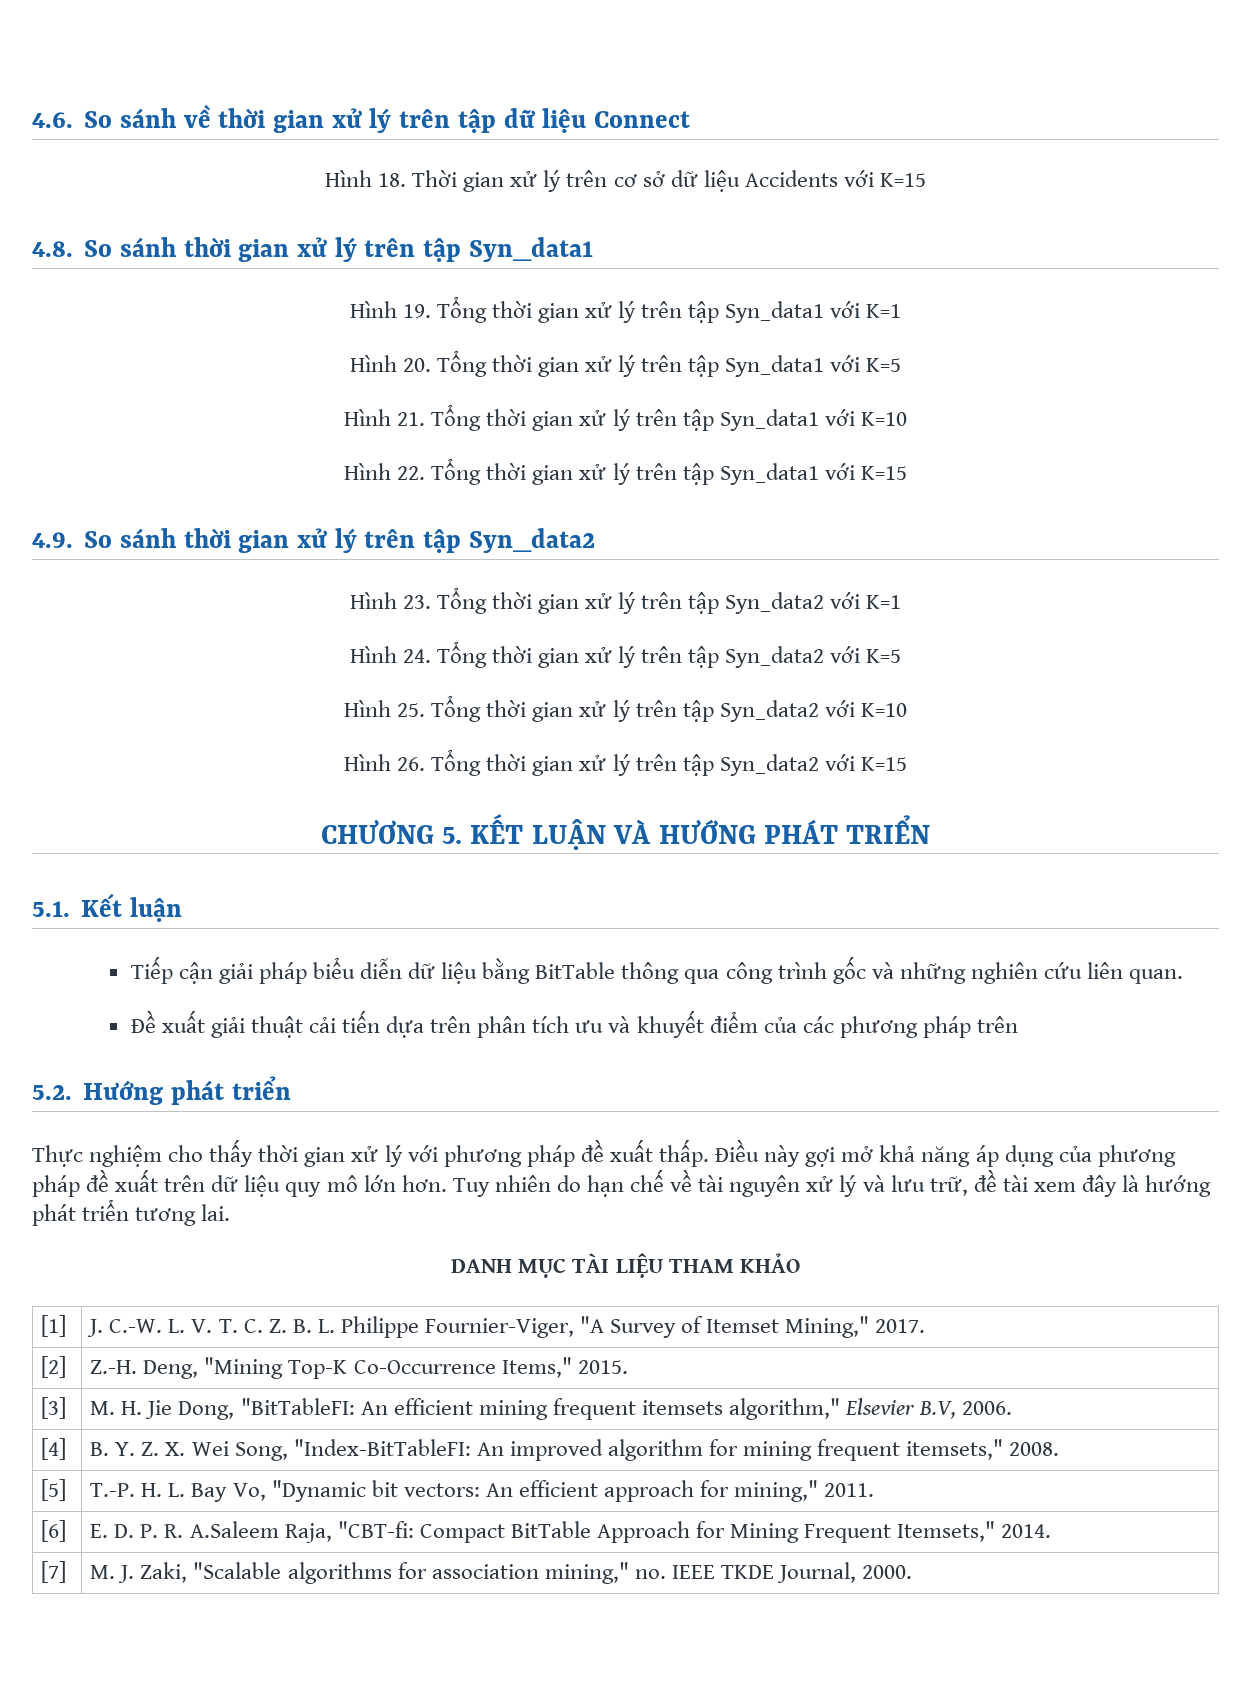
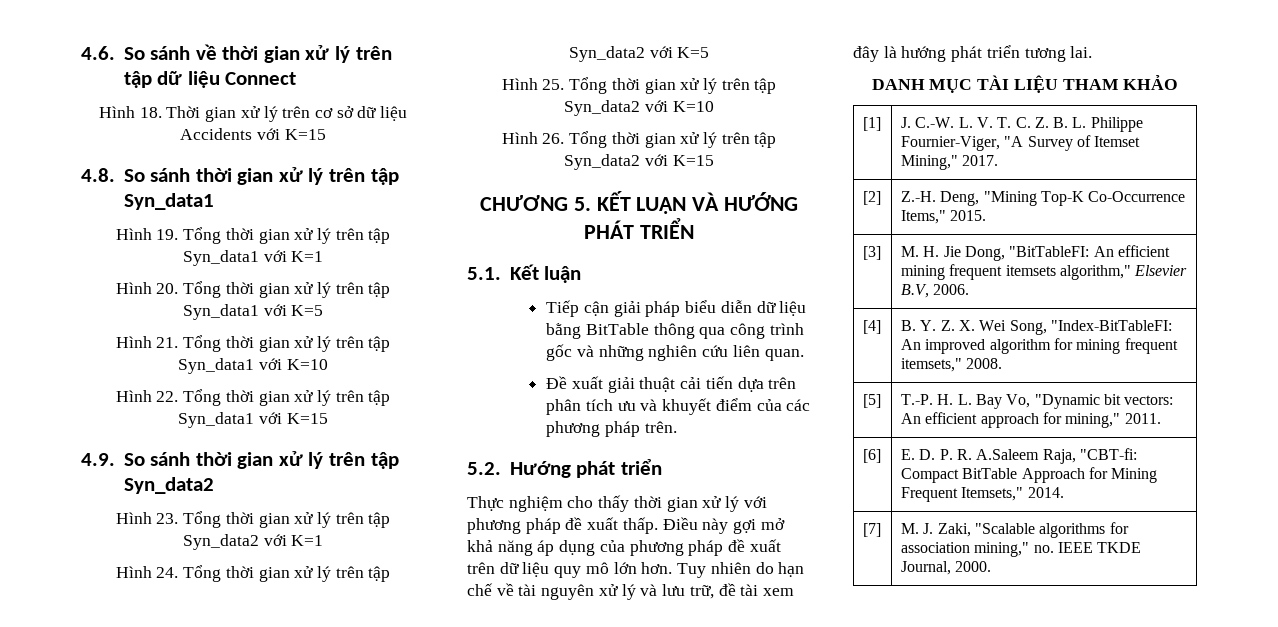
- Đề xuất giải thuật cải tiến dựa trên phân tích ưu và khuyết điểm của các phương pháp trên
+ Đề xuất giải thuật cải tiến dựa trên phân tích ưu và khuyết điểm của các phương pháp trên.

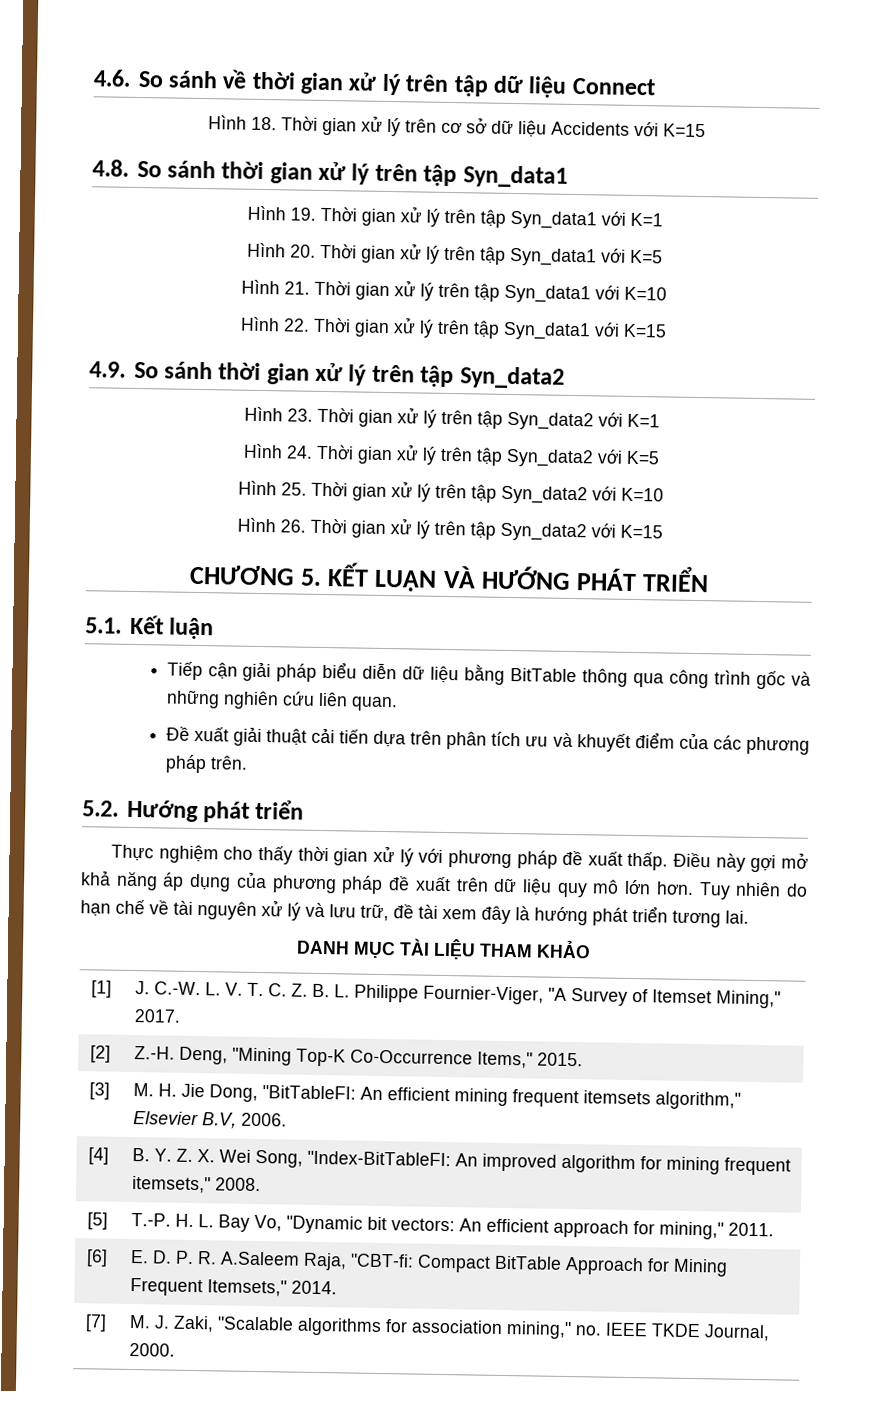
- Hình 19. Tổng thời gian xử lý trên tập Syn_data1 với K=1
+ Hình 19. Thời gian xử lý trên tập Syn_data1 với K=1
- Hình 20. Tổng thời gian xử lý trên tập Syn_data1 với K=5
+ Hình 20. Thời gian xử lý trên tập Syn_data1 với K=5
- Hình 21. Tổng thời gian xử lý trên tập Syn_data1 với K=10
+ Hình 21. Thời gian xử lý trên tập Syn_data1 với K=10
- Hình 22. Tổng thời gian xử lý trên tập Syn_data1 với K=15
+ Hình 22. Thời gian xử lý trên tập Syn_data1 với K=15
- Hình 23. Tổng thời gian xử lý trên tập Syn_data2 với K=1
+ Hình 23. Thời gian xử lý trên tập Syn_data2 với K=1
- Hình 24. Tổng thời gian xử lý trên tập Syn_data2 với K=5
+ Hình 24. Thời gian xử lý trên tập Syn_data2 với K=5
- Hình 25. Tổng thời gian xử lý trên tập Syn_data2 với K=10
+ Hình 25. Thời gian xử lý trên tập Syn_data2 với K=10
- Hình 26. Tổng thời gian xử lý trên tập Syn_data2 với K=15
+ Hình 26. Thời gian xử lý trên tập Syn_data2 với K=15

